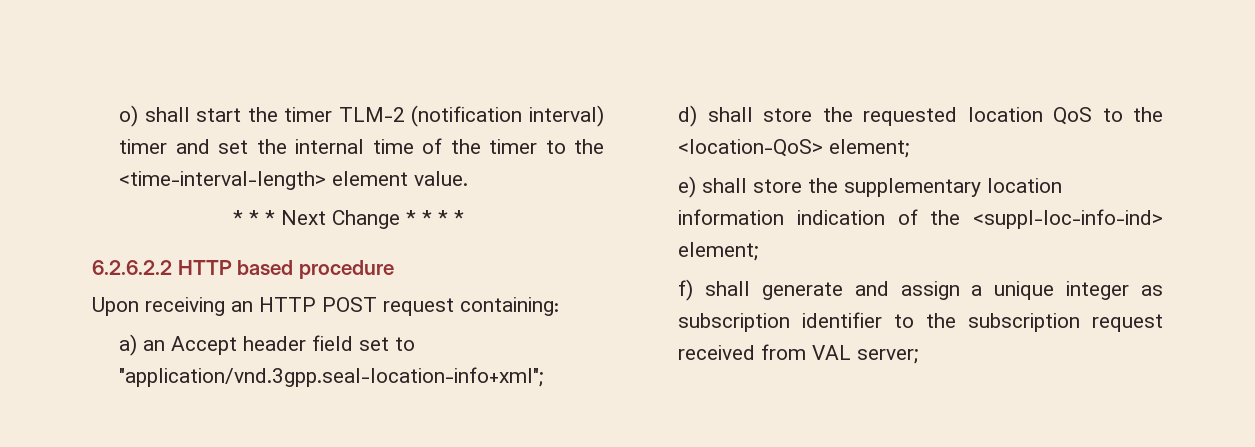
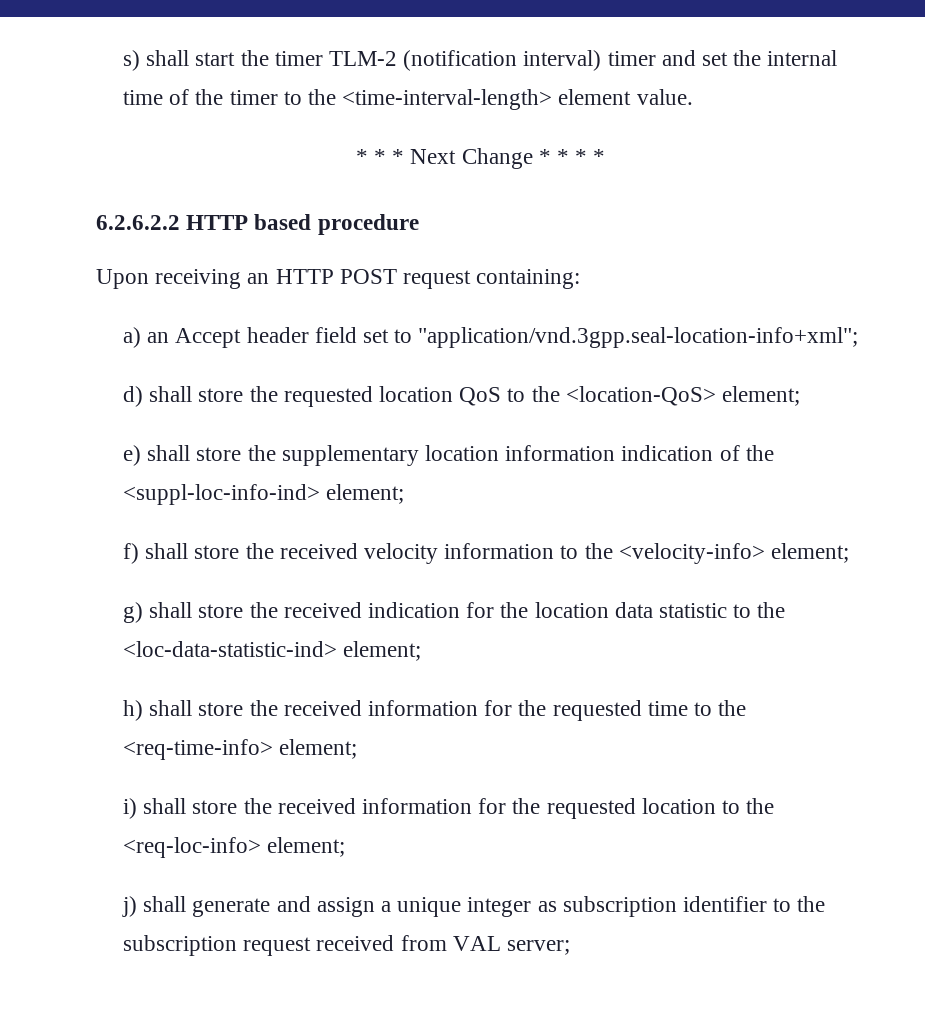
- o) shall start the timer TLM-2 (notification interval) timer and set the internal time of the timer to the <time-interval-length> element value.
+ s) shall start the timer TLM-2 (notification interval) timer and set the internal time of the timer to the <time-interval-length> element value.
- f) shall generate and assign a unique integer as subscription identifier to the subscription request received from VAL server;
+ f) shall store the received velocity information to the <velocity-info> element;
+ g) shall store the received indication for the location data statistic to the <loc-data-statistic-ind> element;
+ h) shall store the received information for the requested time to the <req-time-info> element;
+ i) shall store the received information for the requested location to the <req-loc-info> element;
+ j) shall generate and assign a unique integer as subscription identifier to the subscription request received from VAL server;

